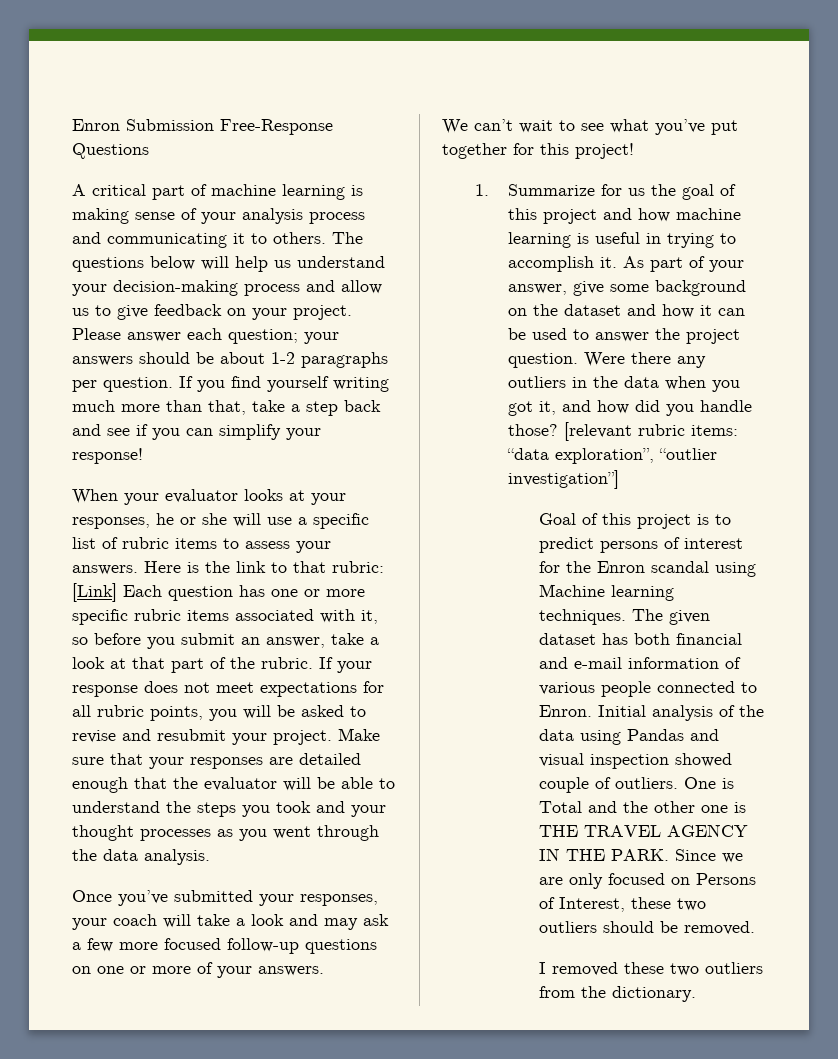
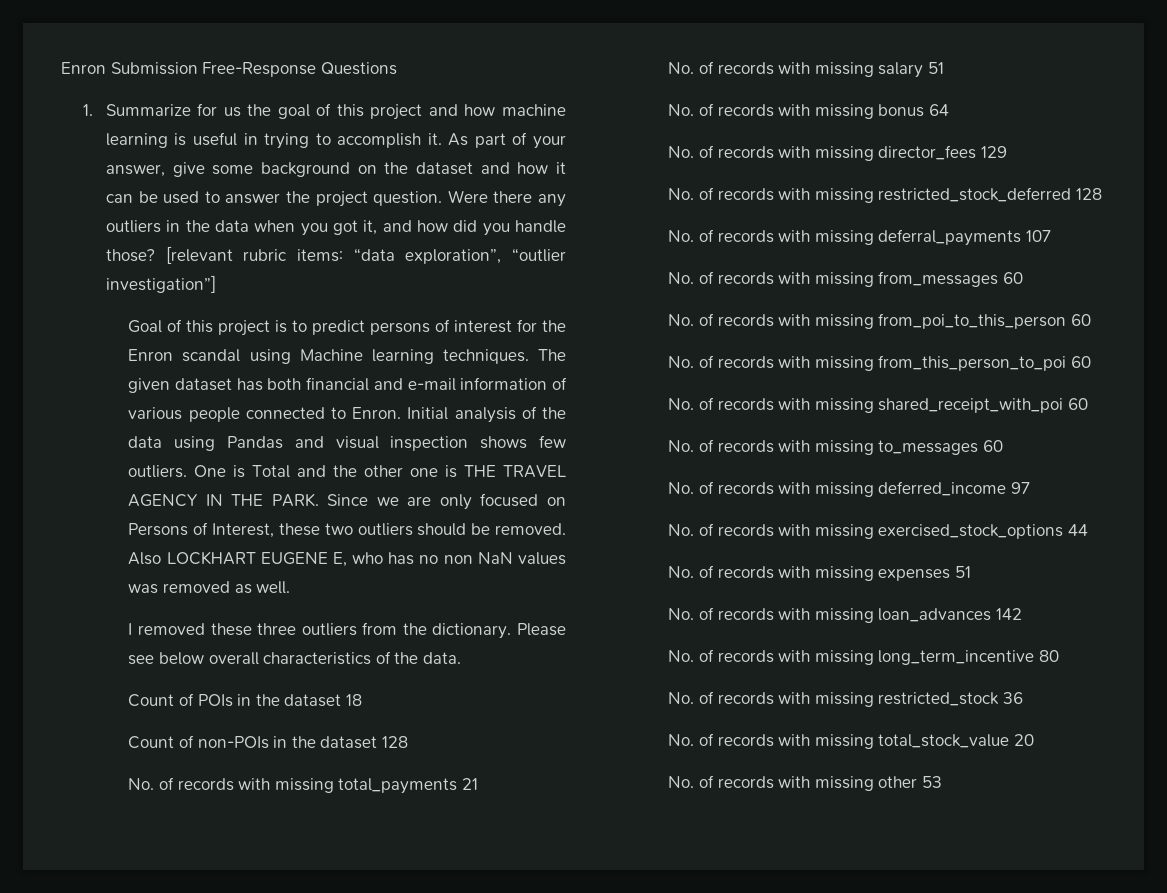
- A critical part of machine learning is making sense of your analysis process and communicating it to others. The questions below will help us understand your decision-making process and allow us to give feedback on your project. Please answer each question; your answers should be about 1-2 paragraphs per question. If you find yourself writing much more than that, take a step back and see if you can simplify your response!
- When your evaluator looks at your responses, he or she will use a specific list of rubric items to assess your answers. Here is the link to that rubric: [Link] Each question has one or more specific rubric items associated with it, so before you submit an answer, take a look at that part of the rubric. If your response does not meet expectations for all rubric points, you will be asked to revise and resubmit your project. Make sure that your responses are detailed enough that the evaluator will be able to understand the steps you took and your thought processes as you went through the data analysis.
- Once you’ve submitted your responses, your coach will take a look and may ask a few more focused follow-up questions on one or more of your answers.
- We can’t wait to see what you’ve put together for this project!
- Initial analysis of the data using Pandas and visual inspection showed couple of outliers.
+ Initial analysis of the data using Pandas and visual inspection shows few outliers.
+ Also LOCKHART EUGENE E, who has no non NaN values was removed as well.
- I removed these two outliers from the dictionary.
+ I removed these three outliers from the dictionary.
+ Please see below overall characteristics of the data.
+ Count of POIs in the dataset 18
+ Count of non-POIs in the dataset 128
+ No. of records with missing total_payments 21
+ No. of records with missing salary 51
+ No. of records with missing bonus 64
+ No. of records with missing director_fees 129
+ No. of records with missing restricted_stock_deferred 128
+ No. of records with missing deferral_payments 107
+ No. of records with missing from_messages 60
+ No. of records with missing from_poi_to_this_person 60
+ No. of records with missing from_this_person_to_poi 60
+ No. of records with missing shared_receipt_with_poi 60
+ No. of records with missing to_messages 60
+ No. of records with missing deferred_income 97
+ No. of records with missing exercised_stock_options 44
+ No. of records with missing expenses 51
+ No. of records with missing loan_advances 142
+ No. of records with missing long_term_incentive 80
+ No. of records with missing restricted_stock 36
+ No. of records with missing total_stock_value 20
+ No. of records with missing other 53

